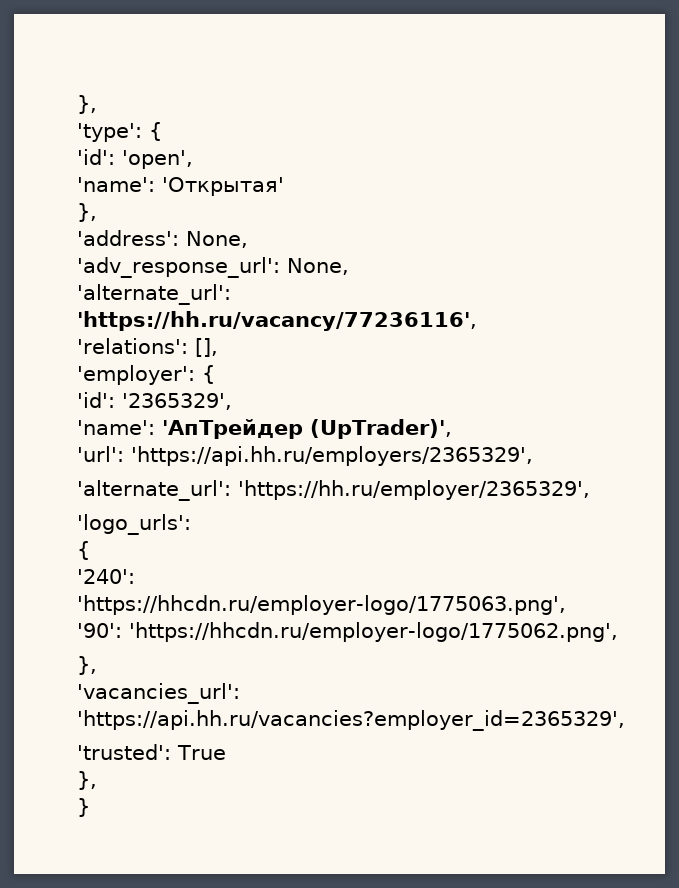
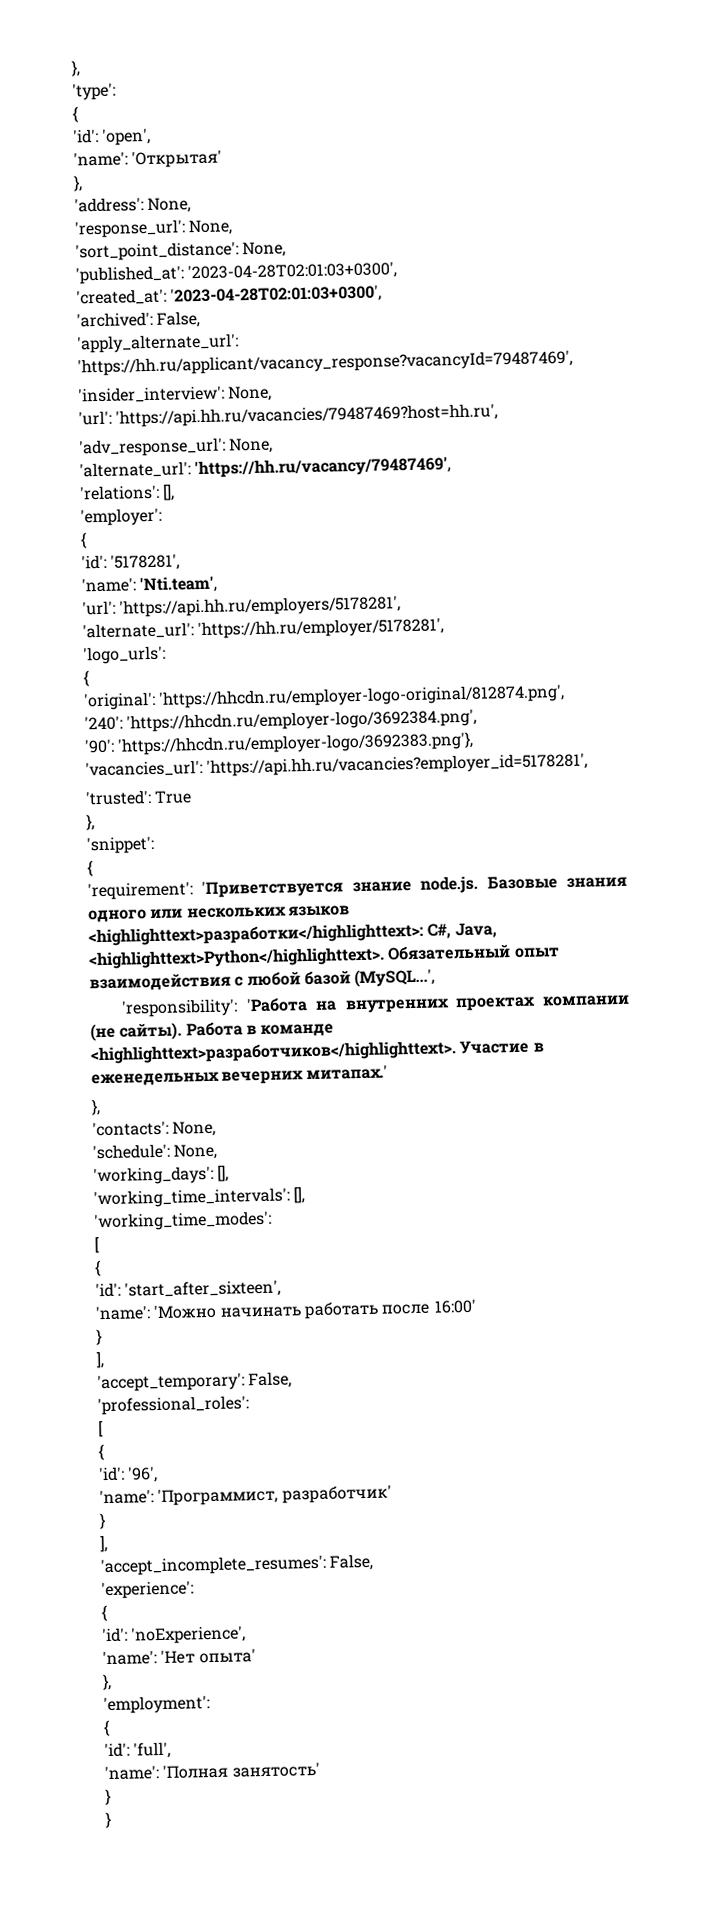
- 'type': {
+ 'type':
+ {
+ 'response_url': None,
+ 'sort_point_distance': None,
+ 'published_at': '2023-04-28T02:01:03+0300',
+ 'created_at': '2023-04-28T02:01:03+0300',
+ 'archived': False,
+ 'apply_alternate_url': 'https://hh.ru/applicant/vacancy_response?vacancyId=79487469',
+ 'insider_interview': None,
+ 'url': 'https://api.hh.ru/vacancies/79487469?host=hh.ru',
- 'alternate_url': 'https://hh.ru/vacancy/77236116',
+ 'alternate_url': 'https://hh.ru/vacancy/79487469',
- 'employer': {
- 'id': '2365329',
- 'name': 'АпТрейдер (UpTrader)',
- 'url': 'https://api.hh.ru/employers/2365329',
- 'alternate_url': 'https://hh.ru/employer/2365329',
+ 'employer':
+ {
+ 'id': '5178281',
+ 'name': 'Nti.team',
+ 'url': 'https://api.hh.ru/employers/5178281',
+ 'alternate_url': 'https://hh.ru/employer/5178281',
+ 'original': 'https://hhcdn.ru/employer-logo-original/812874.png',
- '240': 'https://hhcdn.ru/employer-logo/1775063.png',
+ '240': 'https://hhcdn.ru/employer-logo/3692384.png',
- '90': 'https://hhcdn.ru/employer-logo/1775062.png',
- },
+ '90': 'https://hhcdn.ru/employer-logo/3692383.png'},
- 'vacancies_url': 'https://api.hh.ru/vacancies?employer_id=2365329',
+ 'vacancies_url': 'https://api.hh.ru/vacancies?employer_id=5178281',
+ 'snippet':
+ {
+ 'requirement': 'Приветствуется знание node.js. Базовые знания одного или нескольких языков <highlighttext>разработки</highlighttext>: C#, Java, <highlighttext>Python</highlighttext>. Обязательный опыт взаимодействия с любой базой (MySQL...',
+ 'responsibility': 'Работа на внутренних проектах компании (не сайты). Работа в команде <highlighttext>разработчиков</highlighttext>. Участие в еженедельных вечерних митапах.'
+ },
+ 'contacts': None,
+ 'schedule': None,
+ 'working_days': [],
+ 'working_time_intervals': [],
+ 'working_time_modes':
+ [
+ {
+ 'id': 'start_after_sixteen',
+ 'name': 'Можно начинать работать после 16:00'
+ }
+ ],
+ 'accept_temporary': False,
+ 'professional_roles':
+ [
+ {
+ 'id': '96',
+ 'name': 'Программист, разработчик'
+ }
+ ],
+ 'accept_incomplete_resumes': False,
+ 'experience':
+ {
+ 'id': 'noExperience',
+ 'name': 'Нет опыта'
+ },
+ 'employment':
+ {
+ 'id': 'full',
+ 'name': 'Полная занятость'
+ }

